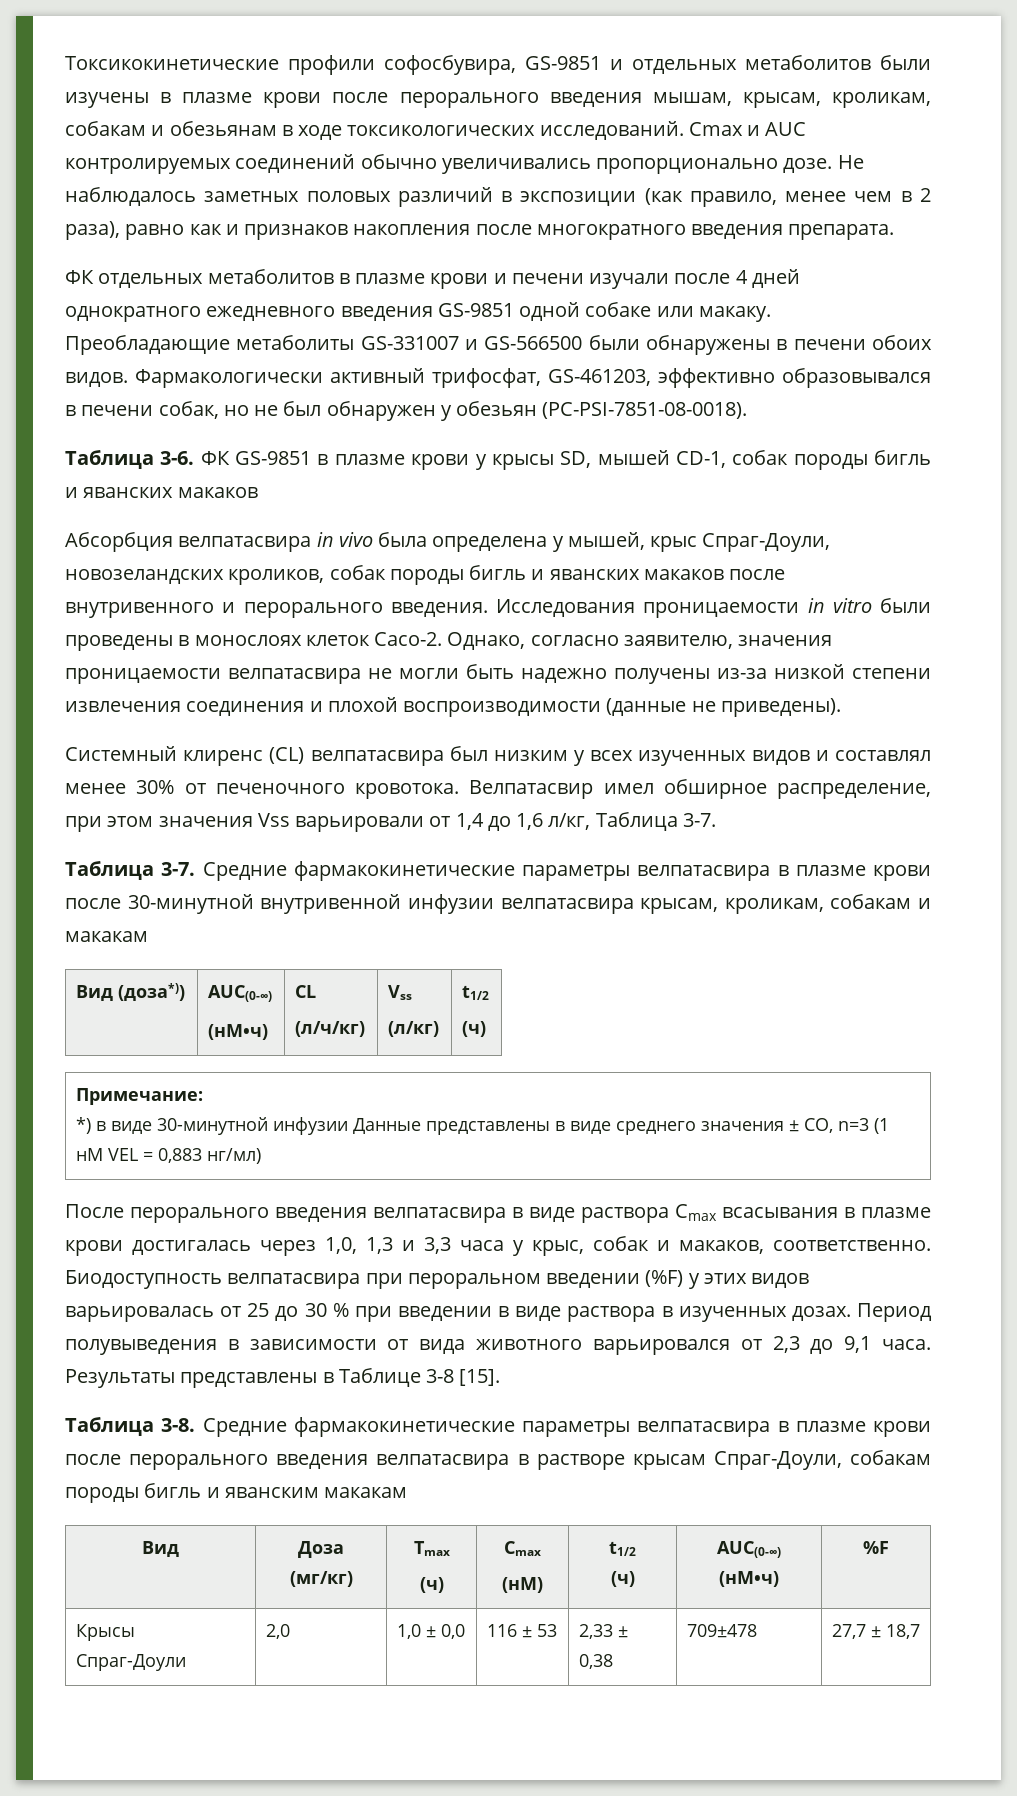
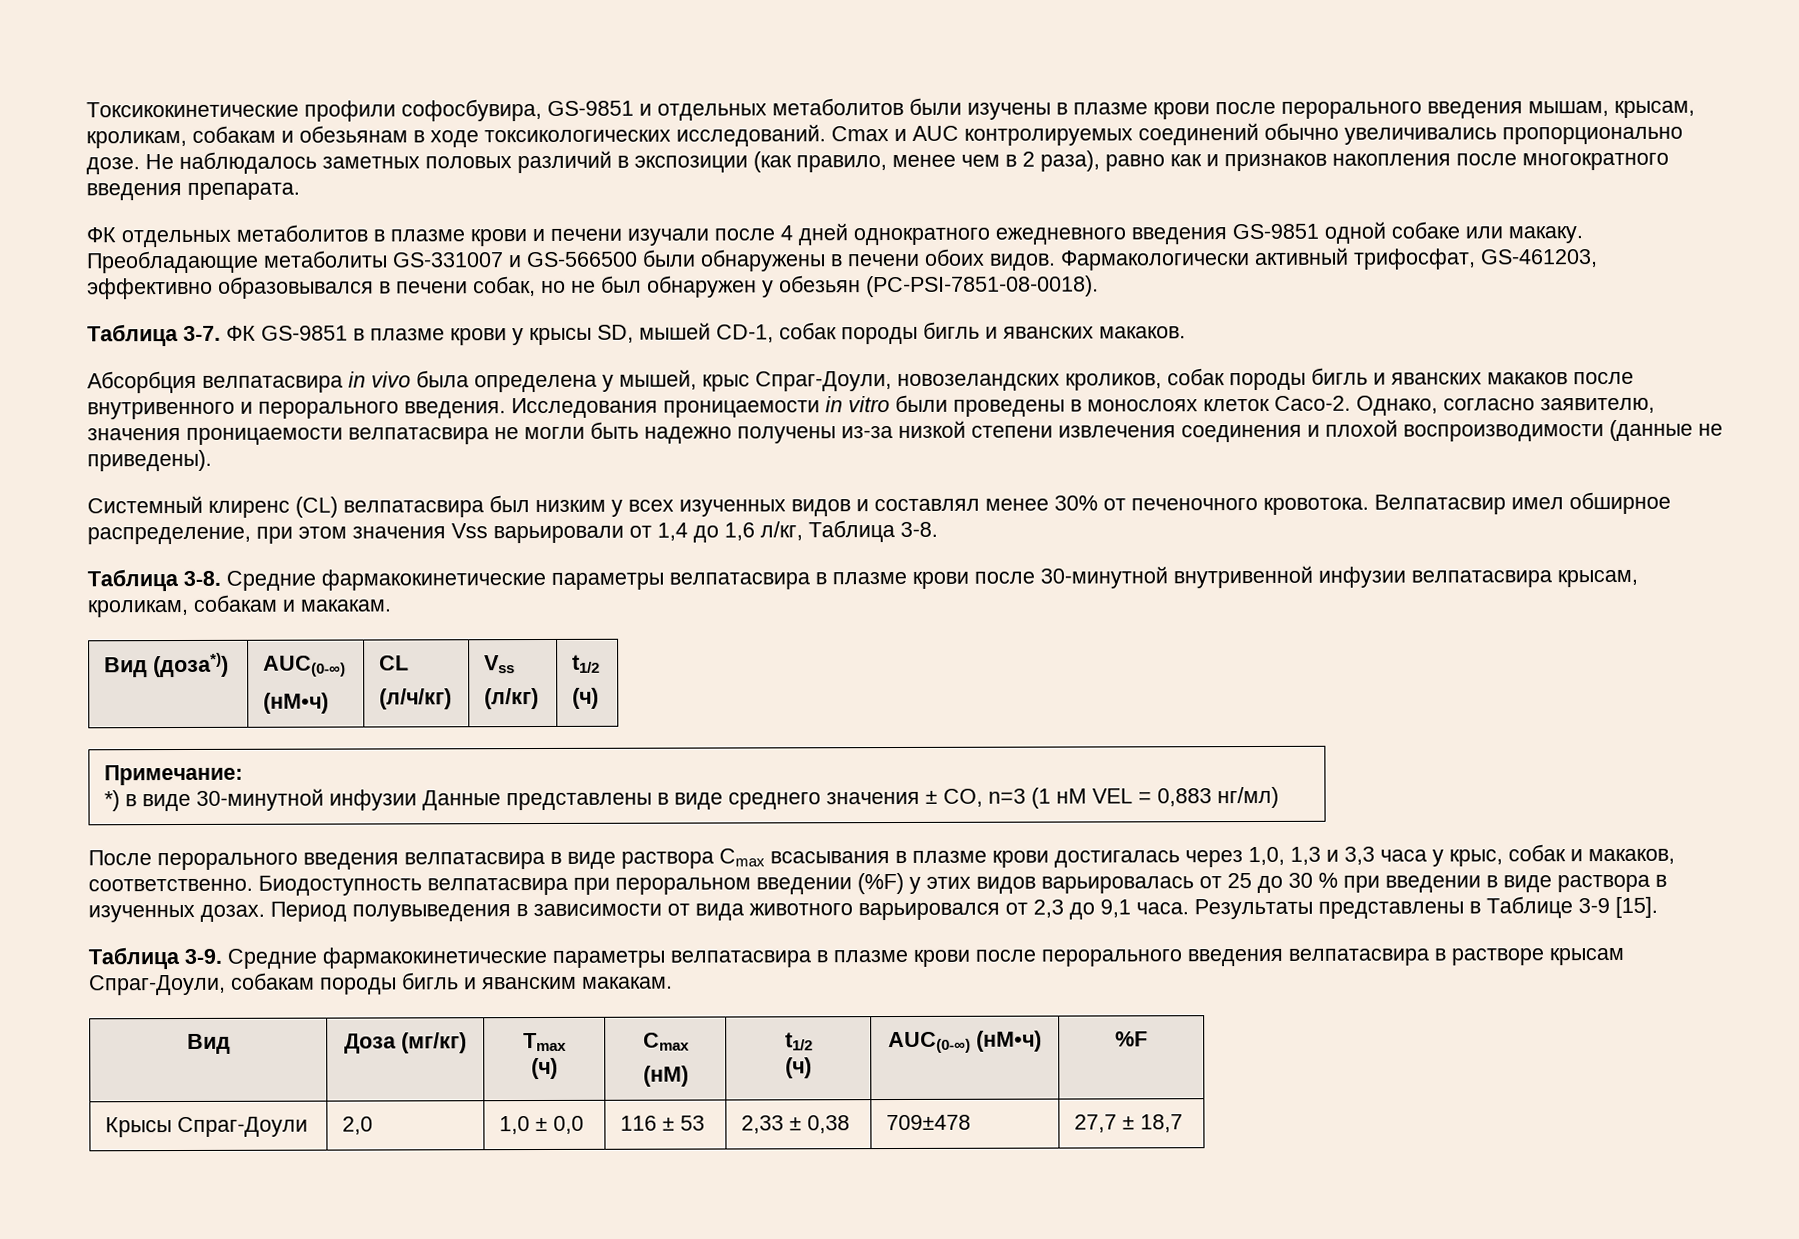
- Таблица 3-6.
+ Таблица 3-7.
- ФК GS-9851 в плазме крови у крысы SD, мышей CD-1, собак породы бигль и яванских макаков
+ ФК GS-9851 в плазме крови у крысы SD, мышей CD-1, собак породы бигль и яванских макаков.
- Велпатасвир имел обширное распределение, при этом значения Vss варьировали от 1,4 до 1,6 л/кг, Таблица 3-7.
- Таблица 3-7.
+ Велпатасвир имел обширное распределение, при этом значения Vss варьировали от 1,4 до 1,6 л/кг, Таблица 3-8.
+ Таблица 3-8.
- Средние фармакокинетические параметры велпатасвира в плазме крови после 30-минутной внутривенной инфузии велпатасвира крысам, кроликам, собакам и макакам
+ Средние фармакокинетические параметры велпатасвира в плазме крови после 30-минутной внутривенной инфузии велпатасвира крысам, кроликам, собакам и макакам.
- Результаты представлены в Таблице 3-8 [15].
+ Результаты представлены в Таблице 3-9 [15].
- Таблица 3-8.
+ Таблица 3-9.
- Средние фармакокинетические параметры велпатасвира в плазме крови после перорального введения велпатасвира в растворе крысам Спраг-Доули, собакам породы бигль и яванским макакам
+ Средние фармакокинетические параметры велпатасвира в плазме крови после перорального введения велпатасвира в растворе крысам Спраг-Доули, собакам породы бигль и яванским макакам.

